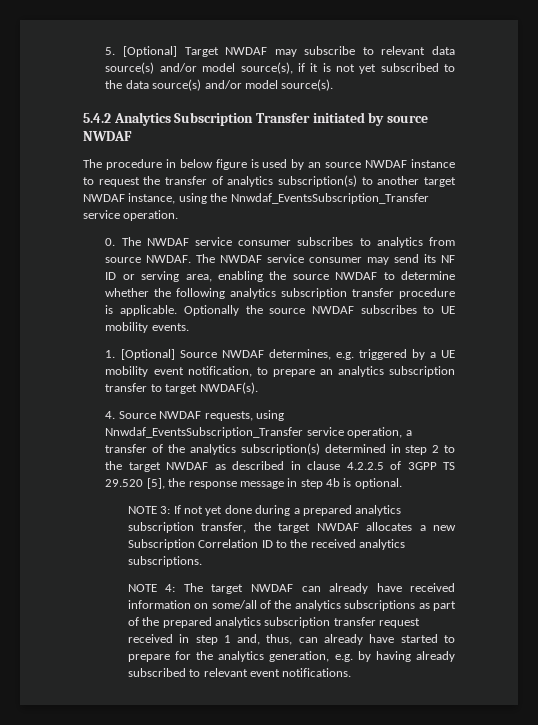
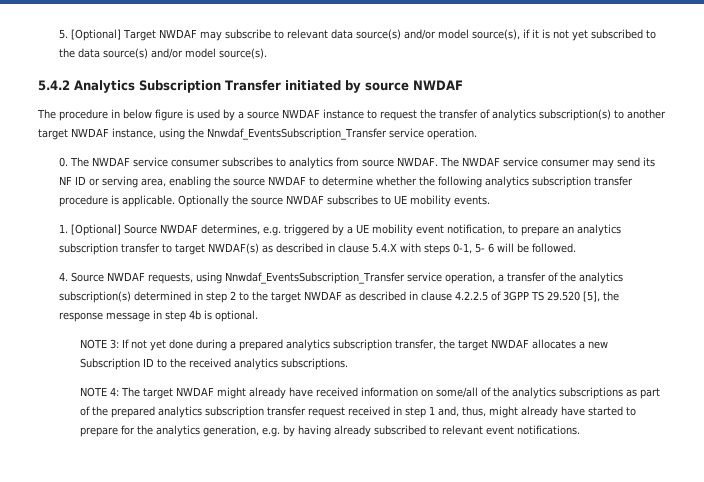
- The procedure in below figure is used by an source NWDAF instance to request the transfer of analytics subscription(s) to another target NWDAF instance, using the Nnwdaf_EventsSubscription_Transfer service operation.
+ The procedure in below figure is used by a source NWDAF instance to request the transfer of analytics subscription(s) to another target NWDAF instance, using the Nnwdaf_EventsSubscription_Transfer service operation.
- 1. [Optional] Source NWDAF determines, e.g. triggered by a UE mobility event notification, to prepare an analytics subscription transfer to target NWDAF(s).
+ 1. [Optional] Source NWDAF determines, e.g. triggered by a UE mobility event notification, to prepare an analytics subscription transfer to target NWDAF(s) as described in clause 5.4.X with steps 0-1, 5- 6 will be followed.
- NOTE 3: If not yet done during a prepared analytics subscription transfer, the target NWDAF allocates a new Subscription Correlation ID to the received analytics subscriptions.
+ NOTE 3: If not yet done during a prepared analytics subscription transfer, the target NWDAF allocates a new Subscription ID to the received analytics subscriptions.
- NOTE 4: The target NWDAF can already have received information on some/all of the analytics subscriptions as part of the prepared analytics subscription transfer request received in step 1 and, thus, can already have started to prepare for the analytics generation, e.g. by having already subscribed to relevant event notifications.
+ NOTE 4: The target NWDAF might already have received information on some/all of the analytics subscriptions as part of the prepared analytics subscription transfer request received in step 1 and, thus, might already have started to prepare for the analytics generation, e.g. by having already subscribed to relevant event notifications.

